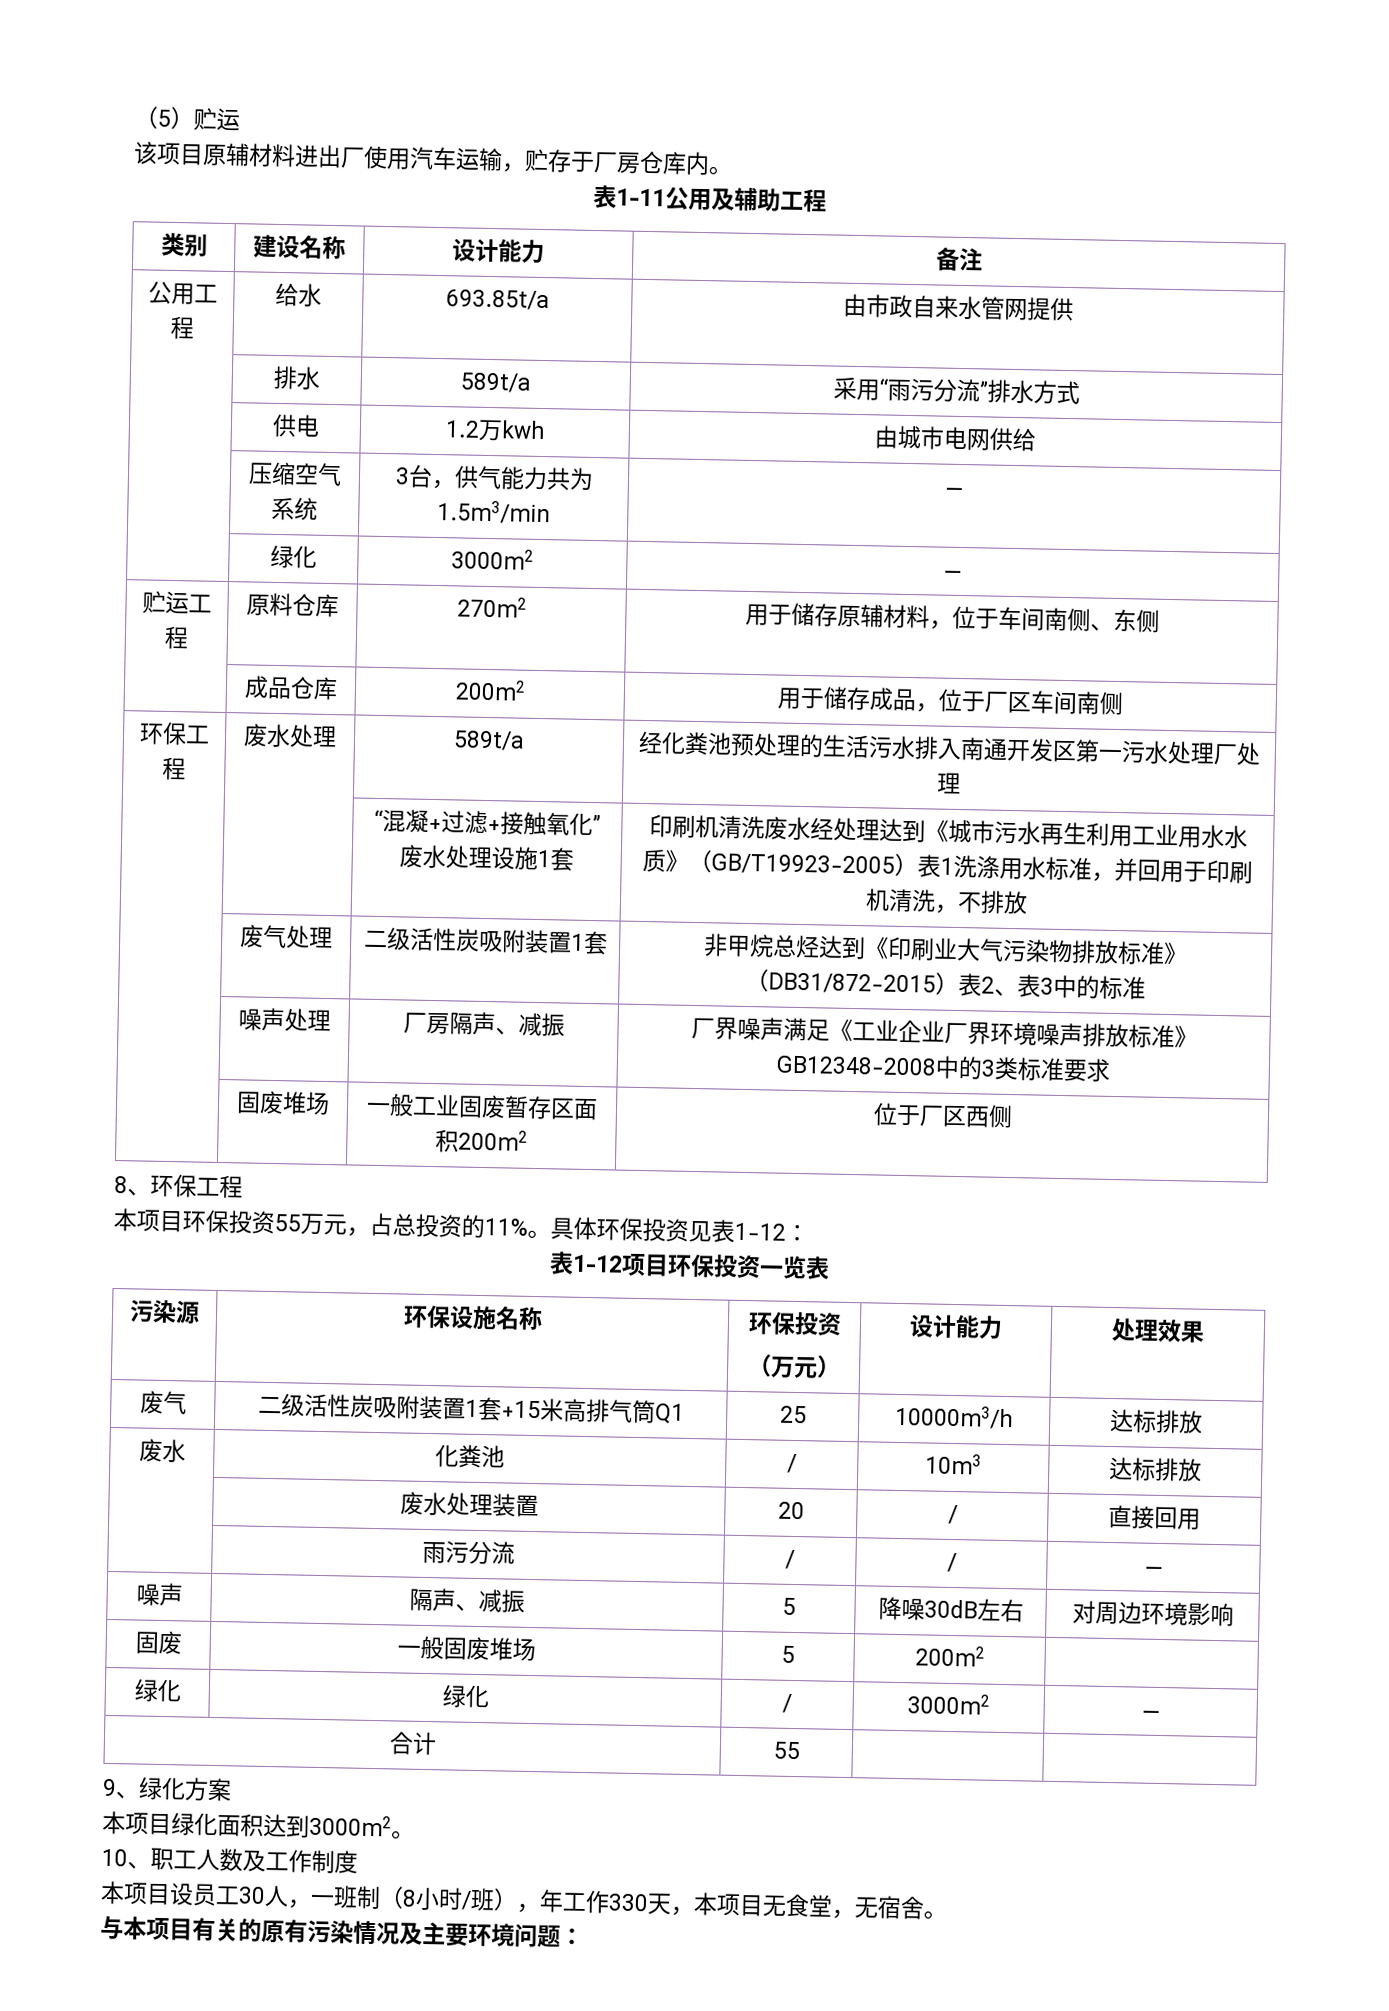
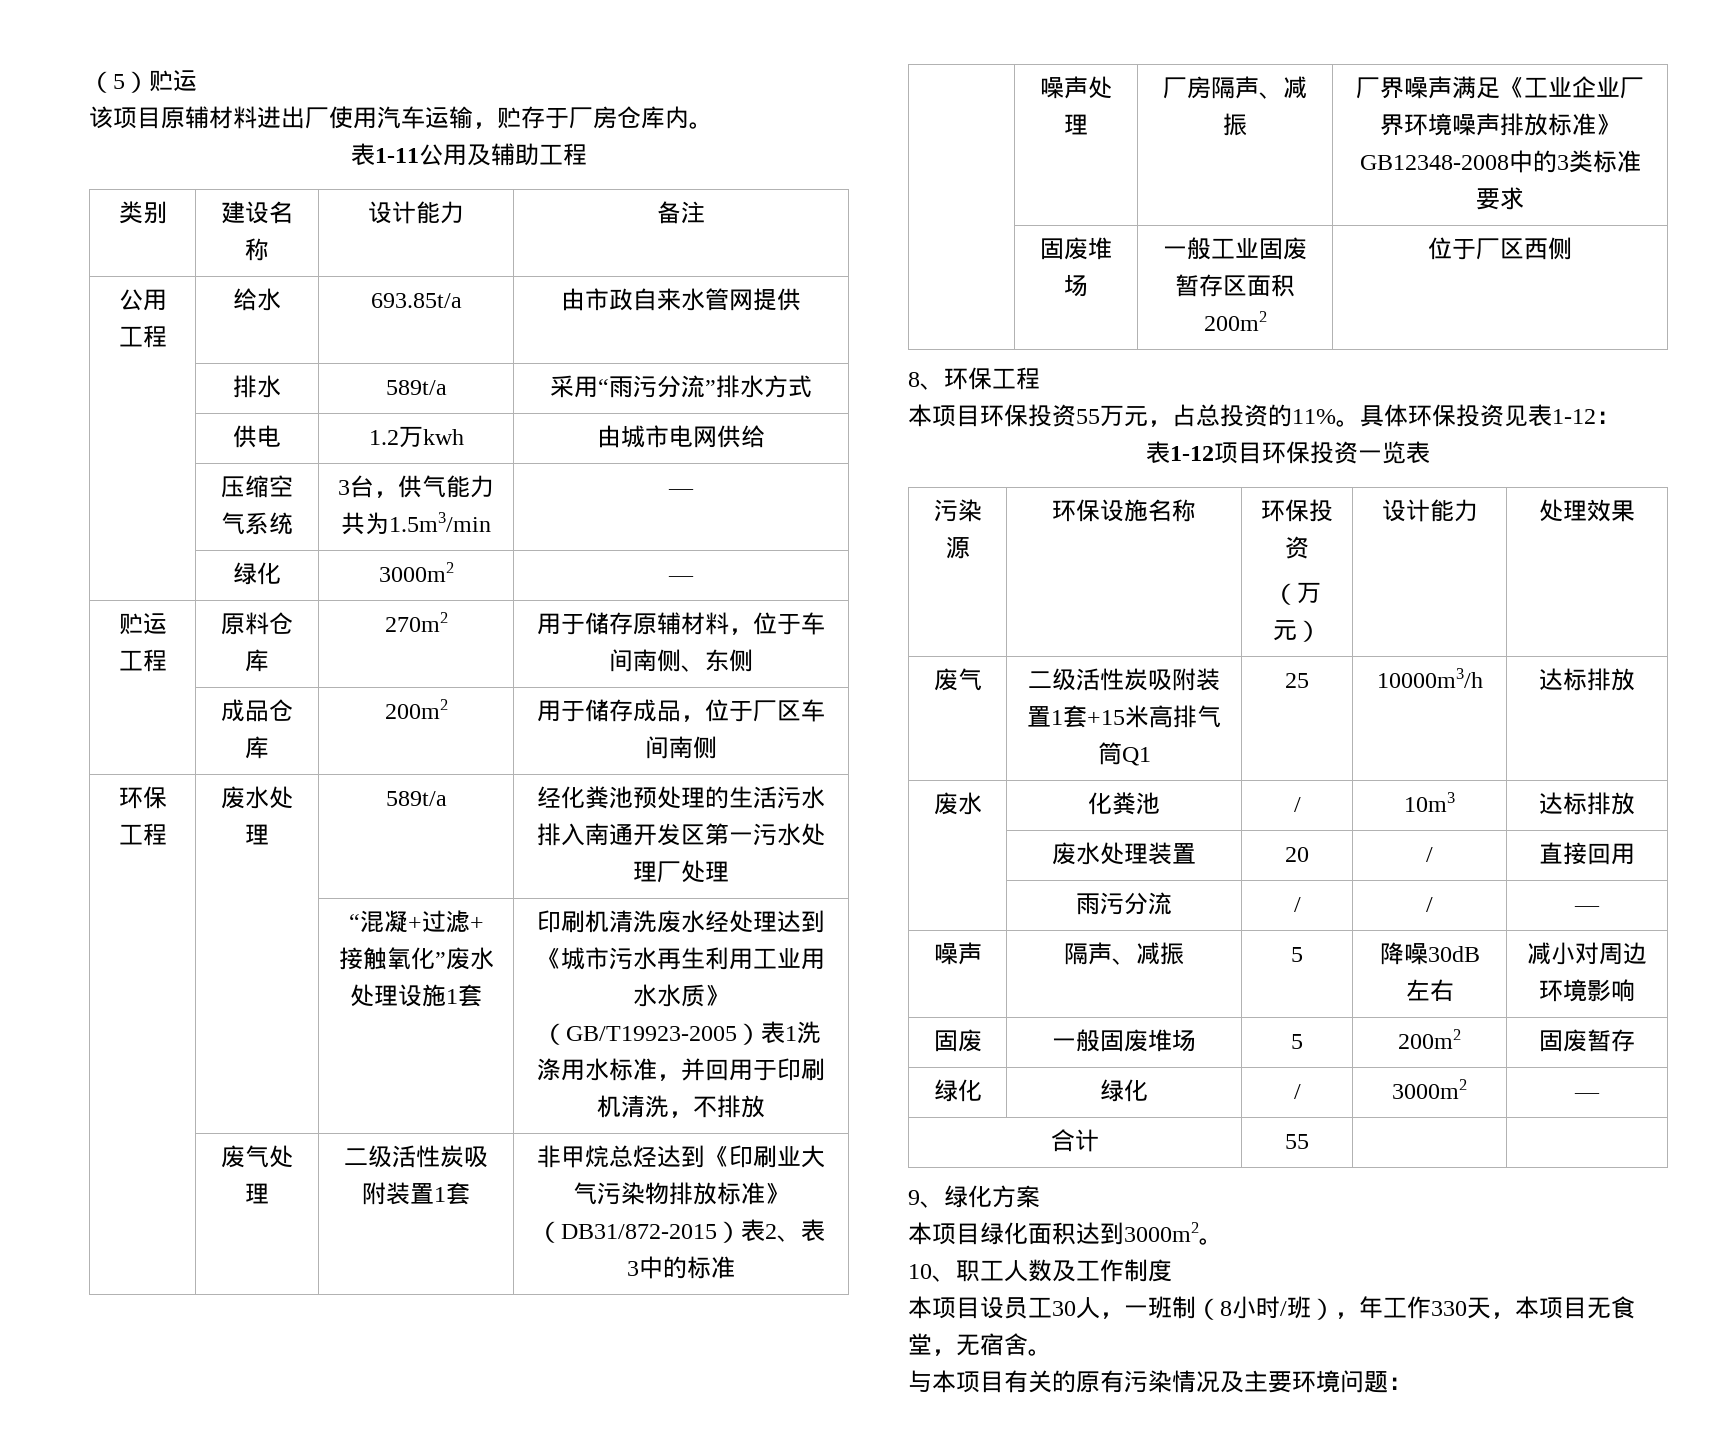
- 噪声 | 隔声、减振 | 5 | 降噪30dB左右 | 对周边环境影响
+ 噪声 | 隔声、减振 | 5 | 降噪30dB左右 | 减小对周边环境影响
- 固废 | 一般固废堆场 | 5 | 200m2 |
+ 固废 | 一般固废堆场 | 5 | 200m2 | 固废暂存

